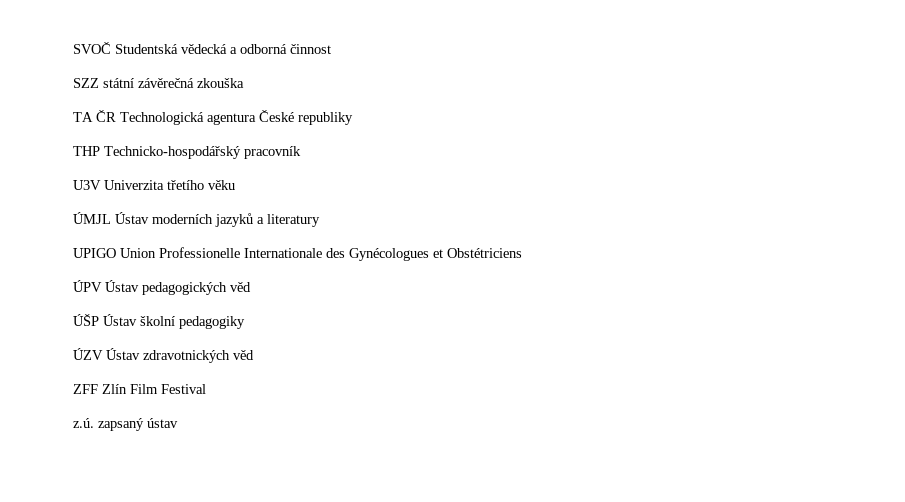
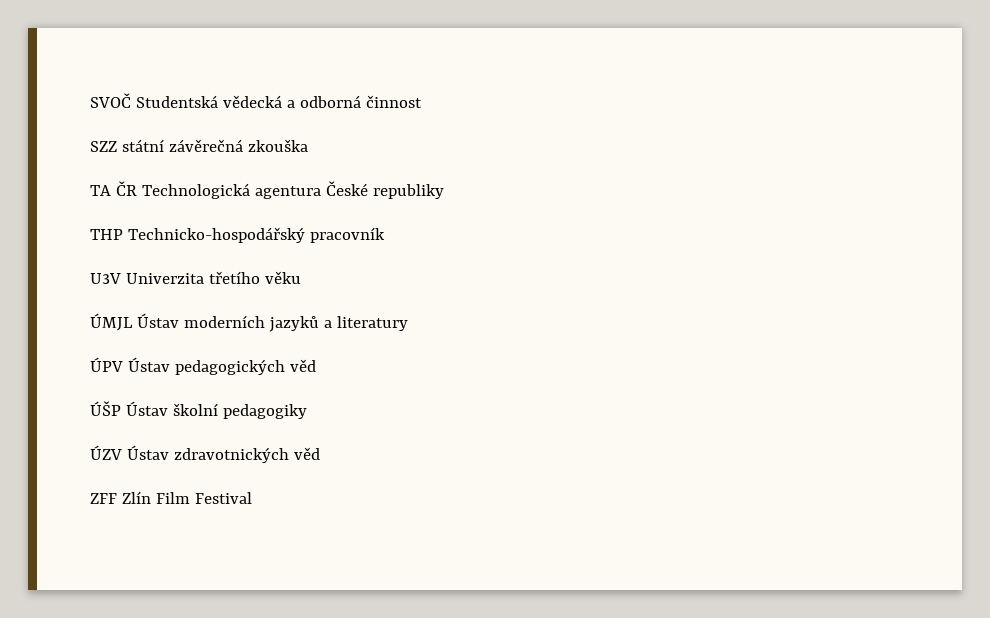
- UPIGO Union Professionelle Internationale des Gynécologues et Obstétriciens
- z.ú. zapsaný ústav

